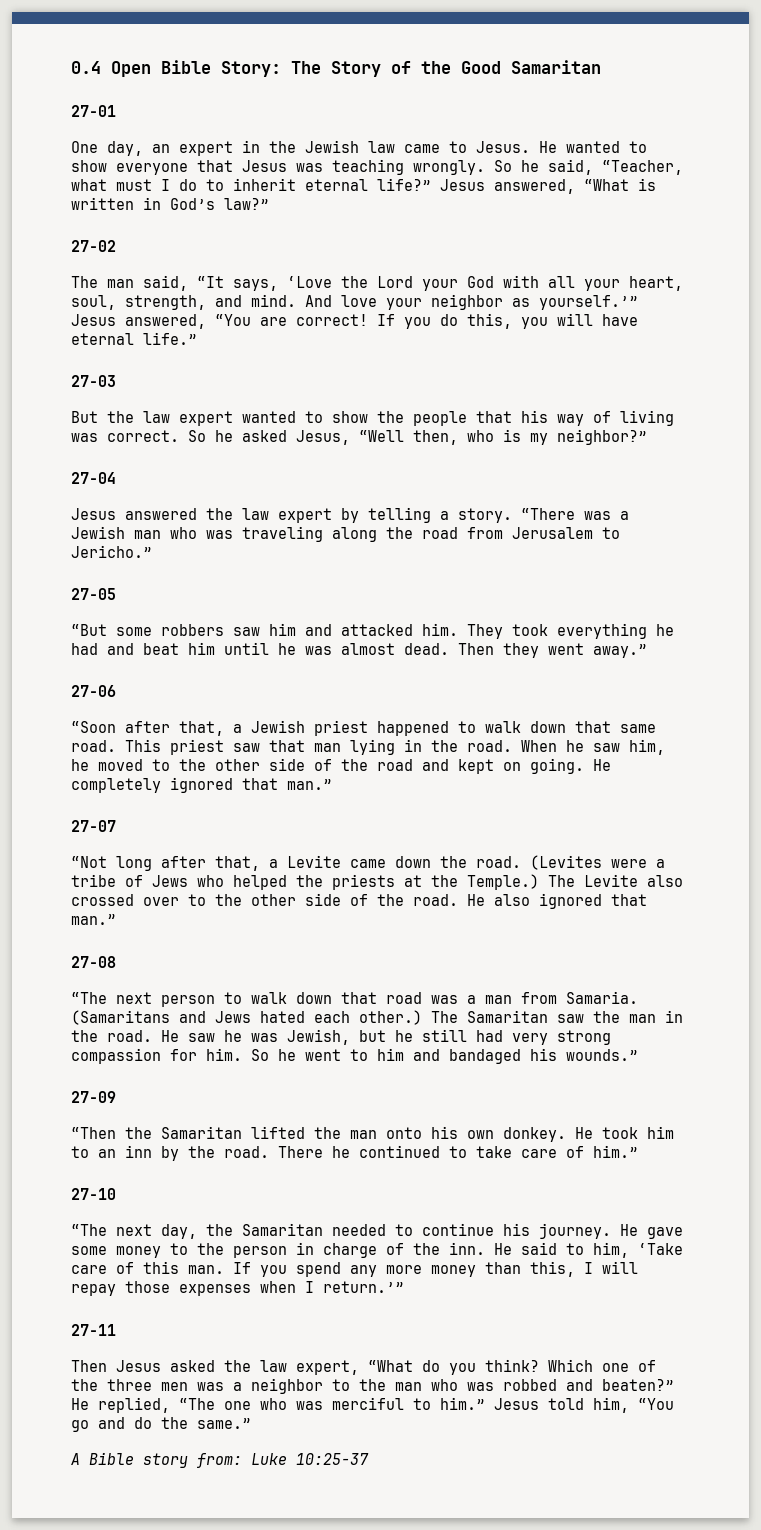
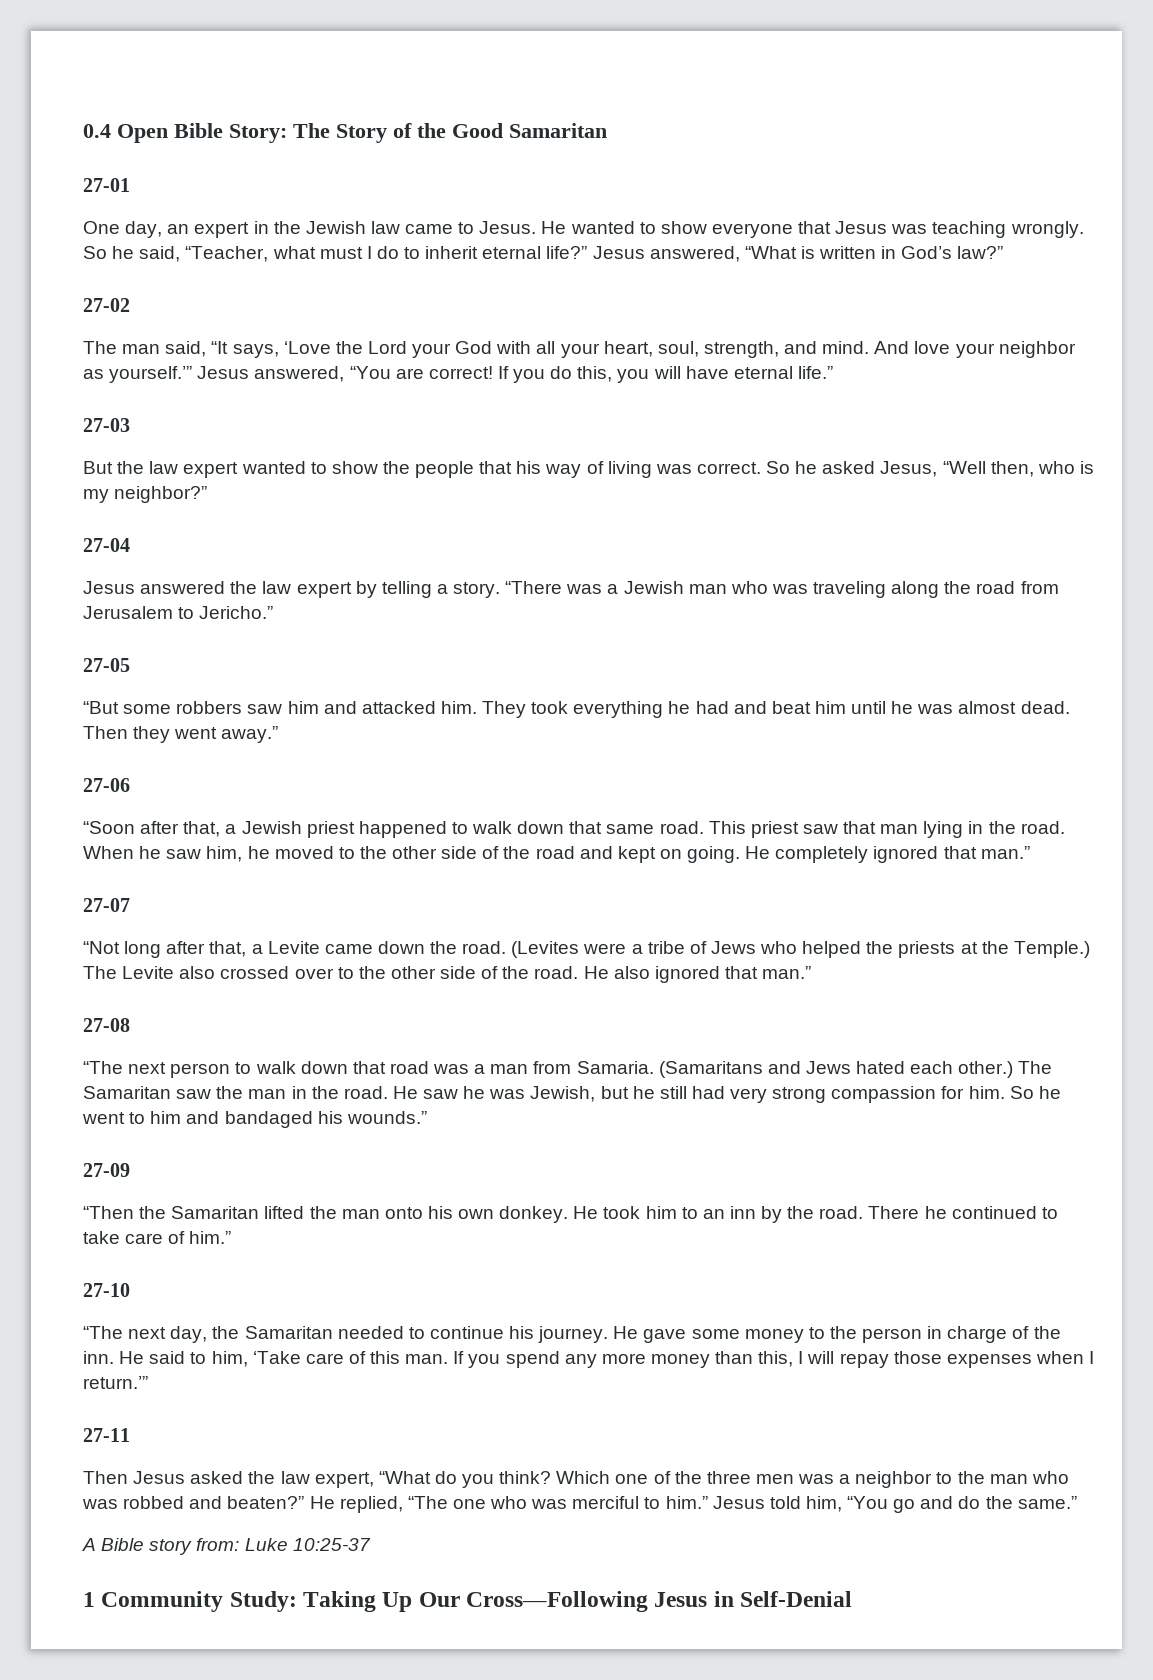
+ 1 Community Study: Taking Up Our Cross—Following Jesus in Self-Denial

